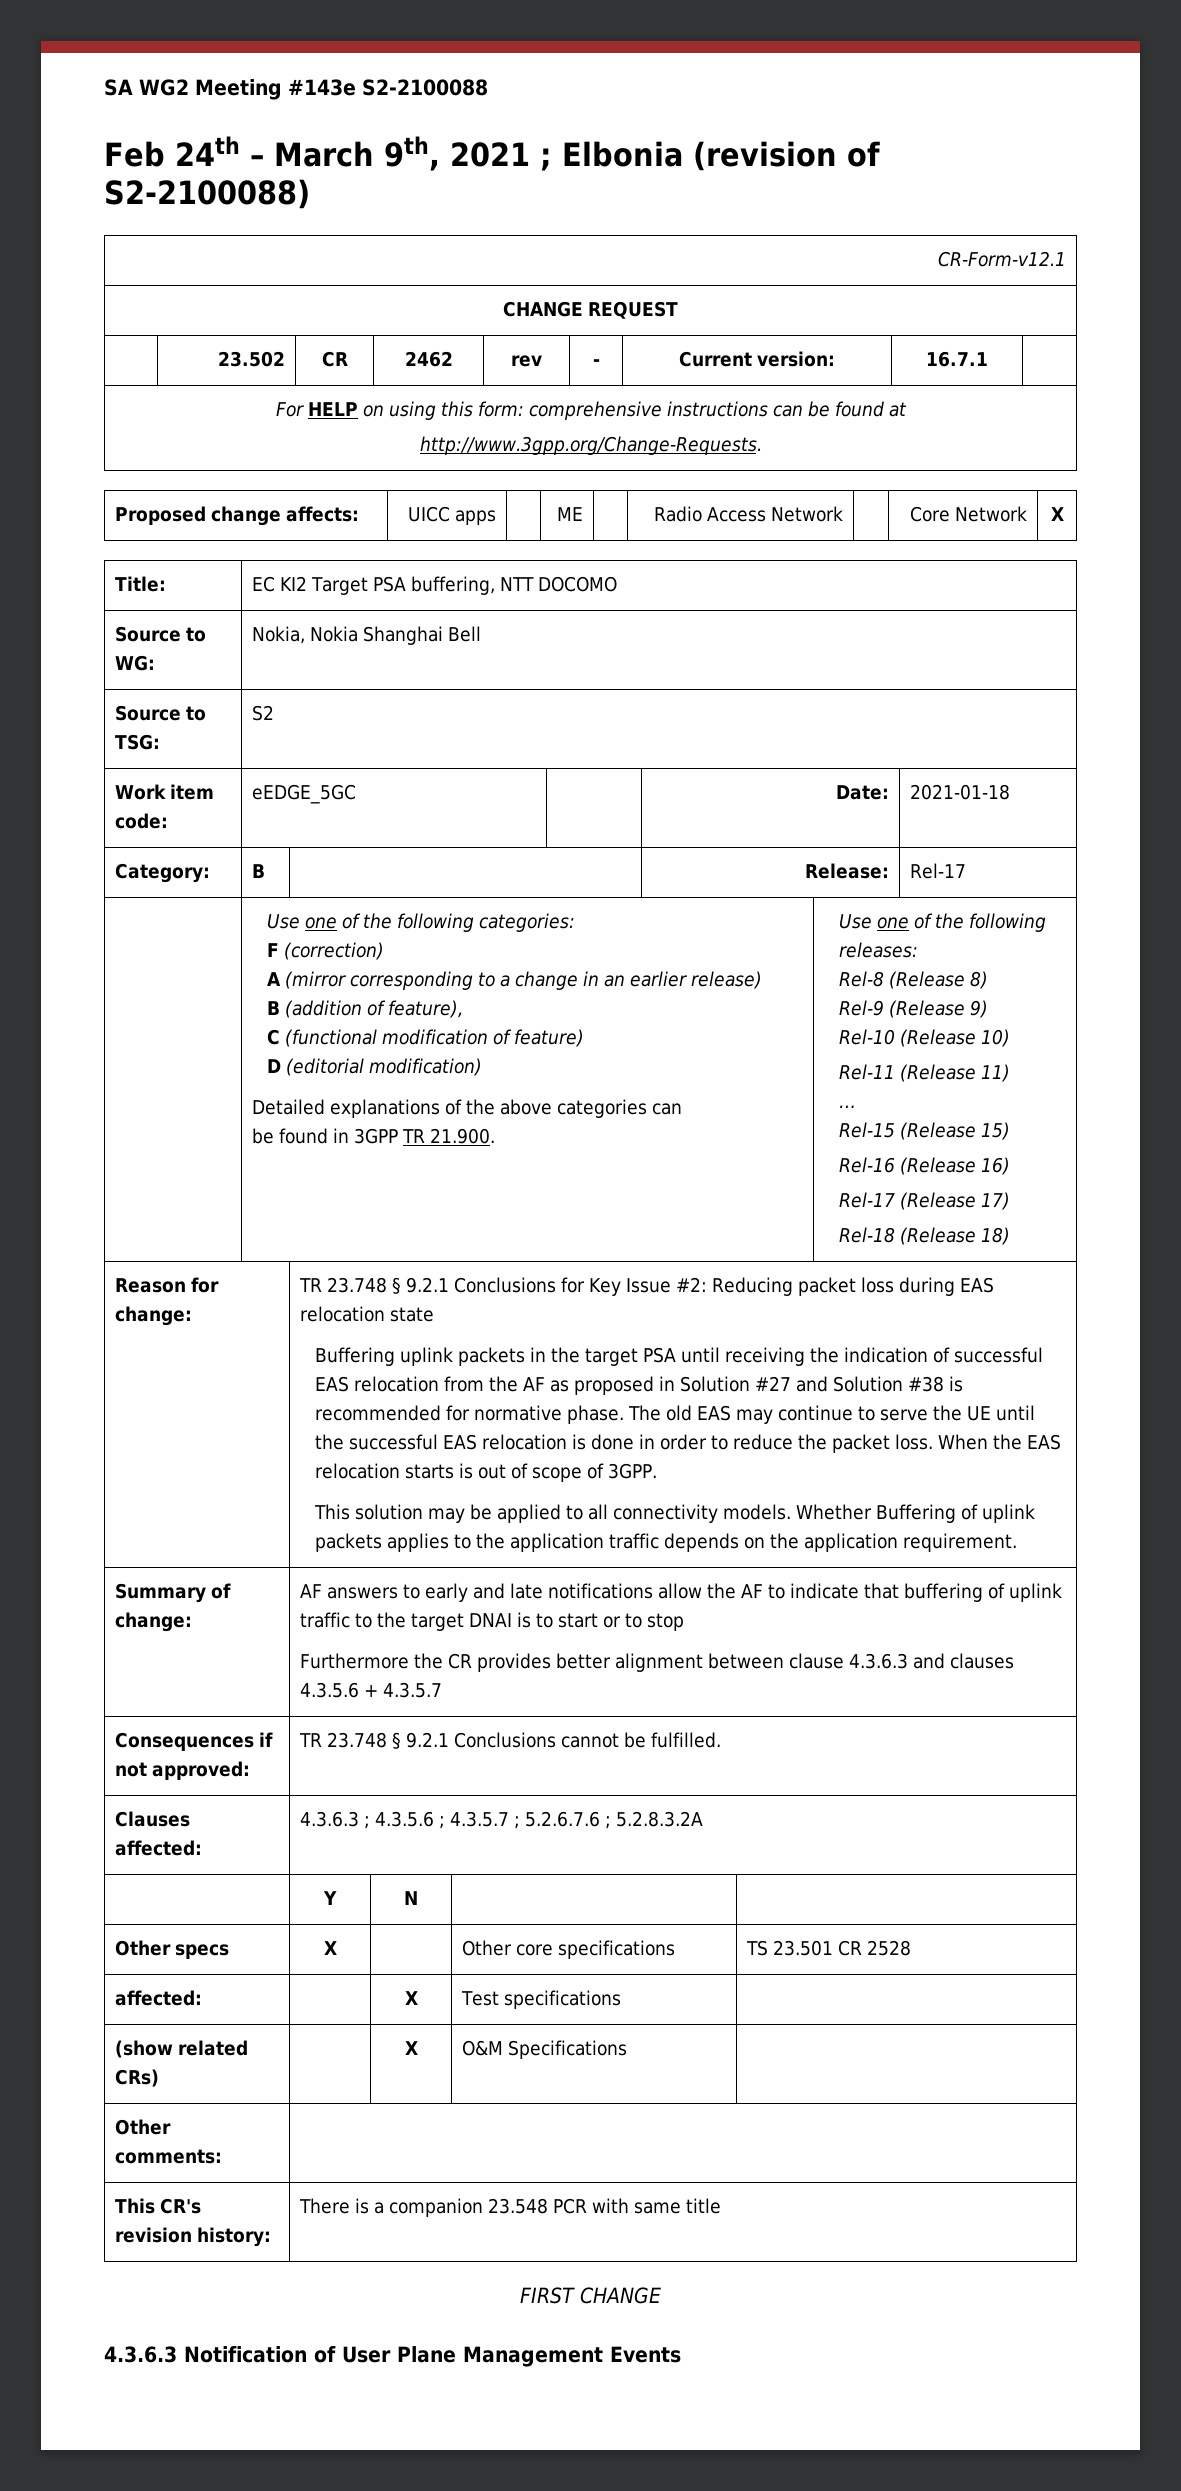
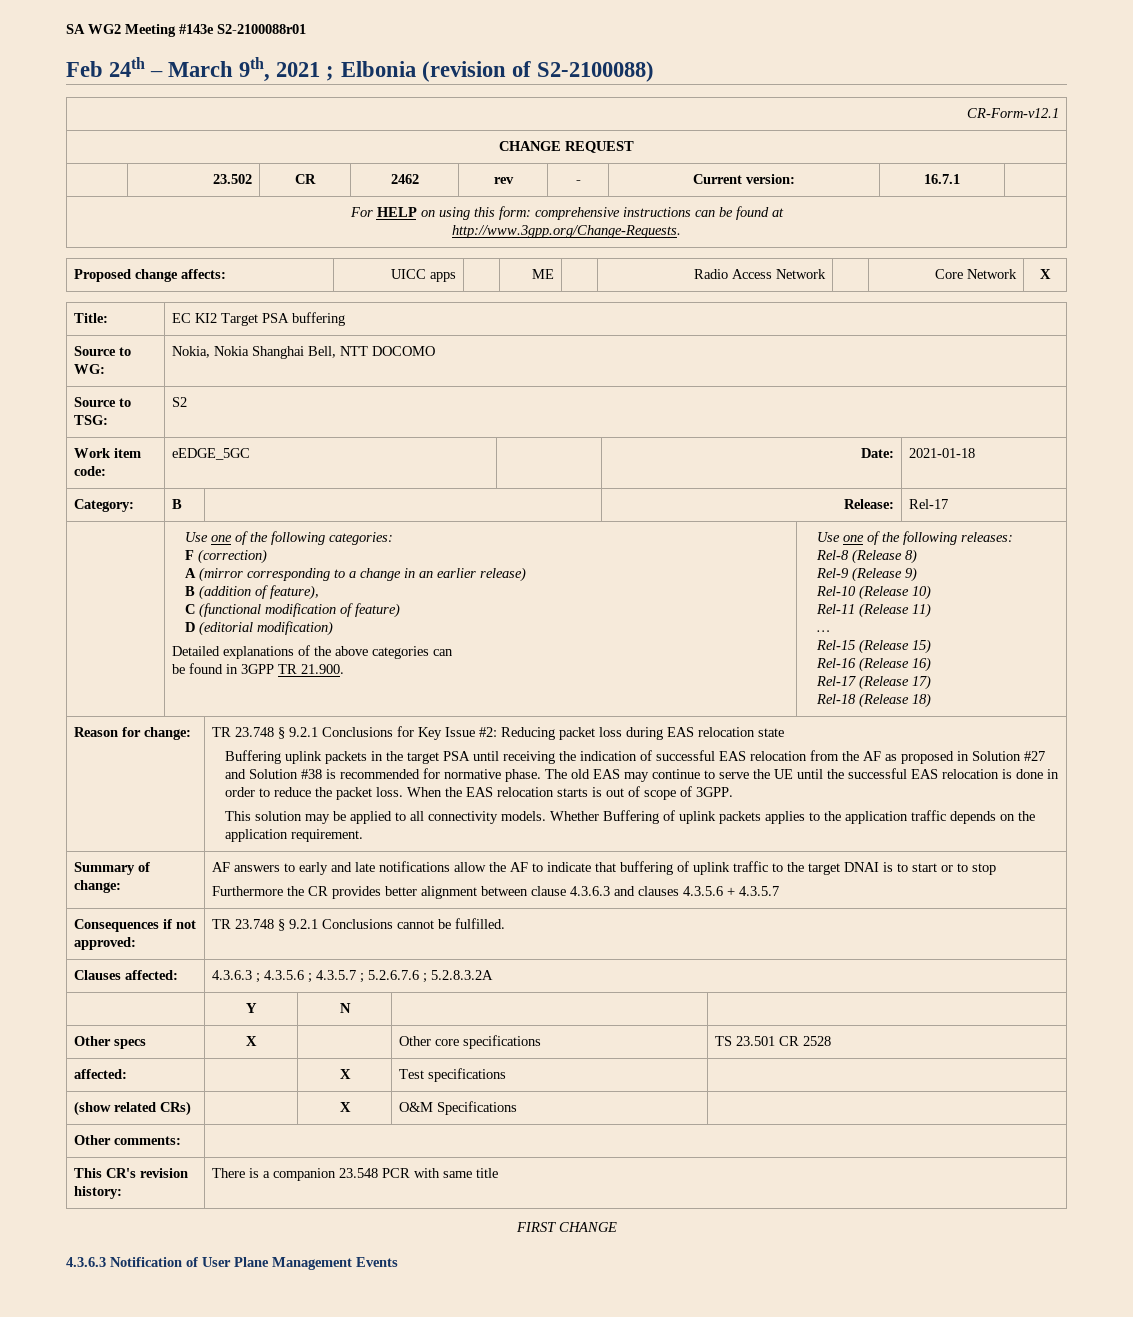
- SA WG2 Meeting #143e S2-2100088
+ SA WG2 Meeting #143e S2-2100088r01
- Title: | EC KI2 Target PSA buffering, NTT DOCOMO
+ Title: | EC KI2 Target PSA buffering
- Source to WG: | Nokia, Nokia Shanghai Bell
+ Source to WG: | Nokia, Nokia Shanghai Bell, NTT DOCOMO

